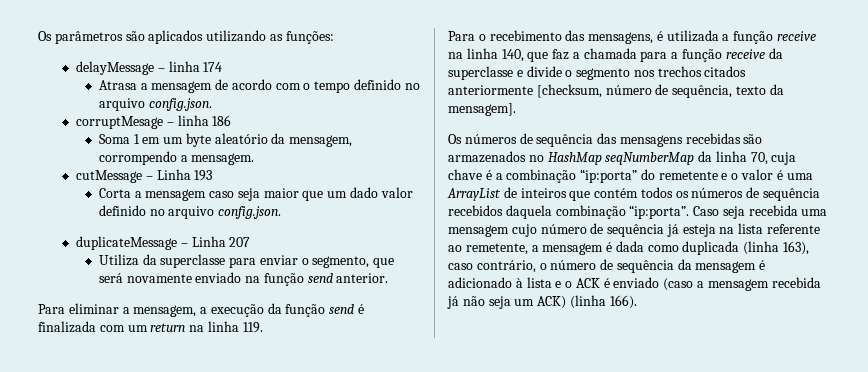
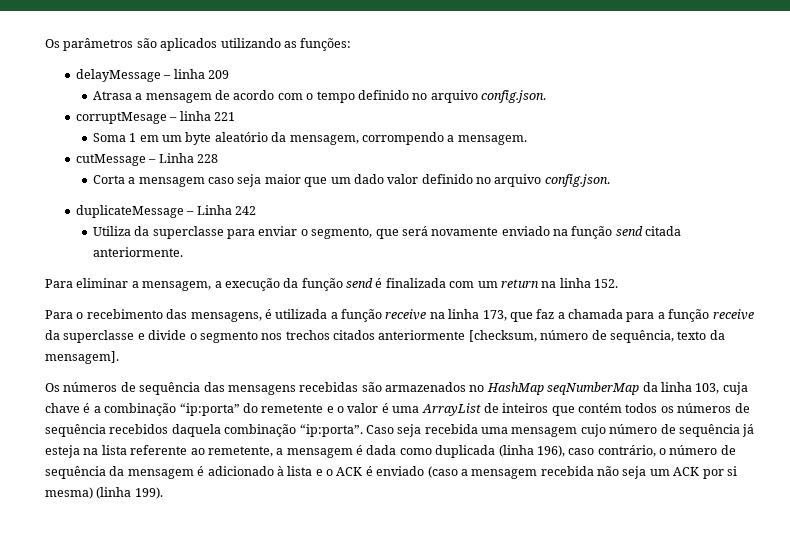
- delayMessage – linha 174
+ delayMessage – linha 209
- corruptMesage – linha 186
+ corruptMesage – linha 221
- cutMessage – Linha 193
+ cutMessage – Linha 228
- duplicateMessage – Linha 207
+ duplicateMessage – Linha 242
- Utiliza da superclasse para enviar o segmento, que será novamente enviado na função send anterior.
+ Utiliza da superclasse para enviar o segmento, que será novamente enviado na função send citada anteriormente.
- Para eliminar a mensagem, a execução da função send é finalizada com um return na linha 119.
+ Para eliminar a mensagem, a execução da função send é finalizada com um return na linha 152.
- Para o recebimento das mensagens, é utilizada a função receive na linha 140, que faz a chamada para a função receive da superclasse e divide o segmento nos trechos citados anteriormente [checksum, número de sequência, texto da mensagem].
+ Para o recebimento das mensagens, é utilizada a função receive na linha 173, que faz a chamada para a função receive da superclasse e divide o segmento nos trechos citados anteriormente [checksum, número de sequência, texto da mensagem].
- Os números de sequência das mensagens recebidas são armazenados no HashMap seqNumberMap da linha 70, cuja chave é a combinação “ip:porta” do remetente e o valor é uma ArrayList de inteiros que contém todos os números de sequência recebidos daquela combinação “ip:porta”.
+ Os números de sequência das mensagens recebidas são armazenados no HashMap seqNumberMap da linha 103, cuja chave é a combinação “ip:porta” do remetente e o valor é uma ArrayList de inteiros que contém todos os números de sequência recebidos daquela combinação “ip:porta”.
- Caso seja recebida uma mensagem cujo número de sequência já esteja na lista referente ao remetente, a mensagem é dada como duplicada (linha 163), caso contrário, o número de sequência da mensagem é adicionado à lista e o ACK é enviado (caso a mensagem recebida já não seja um ACK) (linha 166).
+ Caso seja recebida uma mensagem cujo número de sequência já esteja na lista referente ao remetente, a mensagem é dada como duplicada (linha 196), caso contrário, o número de sequência da mensagem é adicionado à lista e o ACK é enviado (caso a mensagem recebida não seja um ACK por si mesma) (linha 199).

